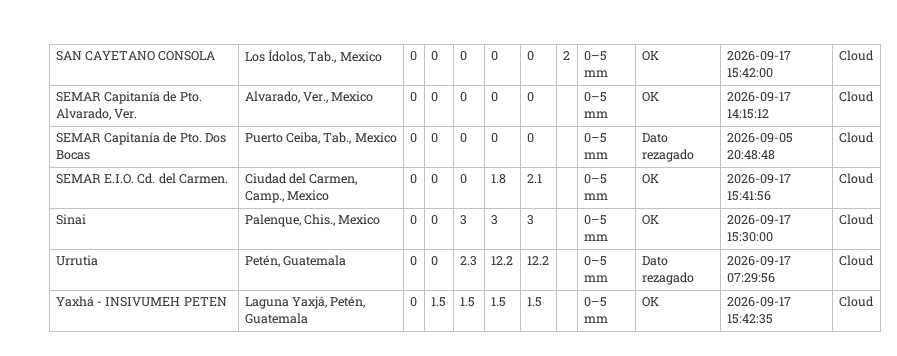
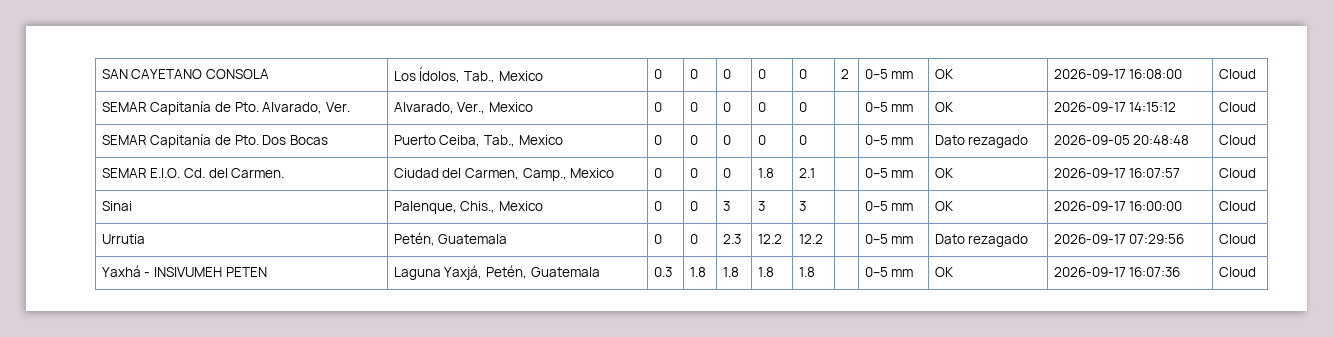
- SAN CAYETANO CONSOLA | Los Ídolos, Tab., Mexico | 0 | 0 | 0 | 0 | 0 | 2 | 0–5 mm | OK | 2026-09-17 15:42:00 | Cloud
+ SAN CAYETANO CONSOLA | Los Ídolos, Tab., Mexico | 0 | 0 | 0 | 0 | 0 | 2 | 0–5 mm | OK | 2026-09-17 16:08:00 | Cloud
- SEMAR E.I.O. Cd. del Carmen. | Ciudad del Carmen, Camp., Mexico | 0 | 0 | 0 | 1.8 | 2.1 | | 0–5 mm | OK | 2026-09-17 15:41:56 | Cloud
+ SEMAR E.I.O. Cd. del Carmen. | Ciudad del Carmen, Camp., Mexico | 0 | 0 | 0 | 1.8 | 2.1 | | 0–5 mm | OK | 2026-09-17 16:07:57 | Cloud
- Sinai | Palenque, Chis., Mexico | 0 | 0 | 3 | 3 | 3 | | 0–5 mm | OK | 2026-09-17 15:30:00 | Cloud
+ Sinai | Palenque, Chis., Mexico | 0 | 0 | 3 | 3 | 3 | | 0–5 mm | OK | 2026-09-17 16:00:00 | Cloud
- Yaxhá - INSIVUMEH PETEN | Laguna Yaxjá, Petén, Guatemala | 0 | 1.5 | 1.5 | 1.5 | 1.5 | | 0–5 mm | OK | 2026-09-17 15:42:35 | Cloud
+ Yaxhá - INSIVUMEH PETEN | Laguna Yaxjá, Petén, Guatemala | 0.3 | 1.8 | 1.8 | 1.8 | 1.8 | | 0–5 mm | OK | 2026-09-17 16:07:36 | Cloud

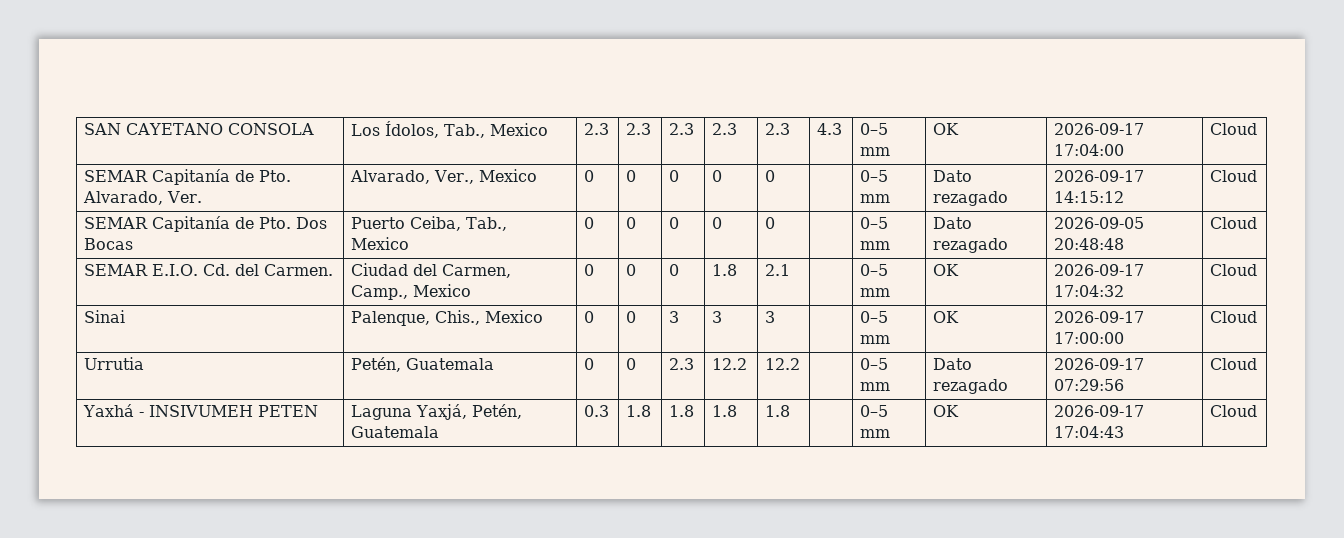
- SAN CAYETANO CONSOLA | Los Ídolos, Tab., Mexico | 0 | 0 | 0 | 0 | 0 | 2 | 0–5 mm | OK | 2026-09-17 16:08:00 | Cloud
+ SAN CAYETANO CONSOLA | Los Ídolos, Tab., Mexico | 2.3 | 2.3 | 2.3 | 2.3 | 2.3 | 4.3 | 0–5 mm | OK | 2026-09-17 17:04:00 | Cloud
- SEMAR Capitanía de Pto. Alvarado, Ver. | Alvarado, Ver., Mexico | 0 | 0 | 0 | 0 | 0 | | 0–5 mm | OK | 2026-09-17 14:15:12 | Cloud
+ SEMAR Capitanía de Pto. Alvarado, Ver. | Alvarado, Ver., Mexico | 0 | 0 | 0 | 0 | 0 | | 0–5 mm | Dato rezagado | 2026-09-17 14:15:12 | Cloud
- SEMAR E.I.O. Cd. del Carmen. | Ciudad del Carmen, Camp., Mexico | 0 | 0 | 0 | 1.8 | 2.1 | | 0–5 mm | OK | 2026-09-17 16:07:57 | Cloud
+ SEMAR E.I.O. Cd. del Carmen. | Ciudad del Carmen, Camp., Mexico | 0 | 0 | 0 | 1.8 | 2.1 | | 0–5 mm | OK | 2026-09-17 17:04:32 | Cloud
- Sinai | Palenque, Chis., Mexico | 0 | 0 | 3 | 3 | 3 | | 0–5 mm | OK | 2026-09-17 16:00:00 | Cloud
+ Sinai | Palenque, Chis., Mexico | 0 | 0 | 3 | 3 | 3 | | 0–5 mm | OK | 2026-09-17 17:00:00 | Cloud
- Yaxhá - INSIVUMEH PETEN | Laguna Yaxjá, Petén, Guatemala | 0.3 | 1.8 | 1.8 | 1.8 | 1.8 | | 0–5 mm | OK | 2026-09-17 16:07:36 | Cloud
+ Yaxhá - INSIVUMEH PETEN | Laguna Yaxjá, Petén, Guatemala | 0.3 | 1.8 | 1.8 | 1.8 | 1.8 | | 0–5 mm | OK | 2026-09-17 17:04:43 | Cloud

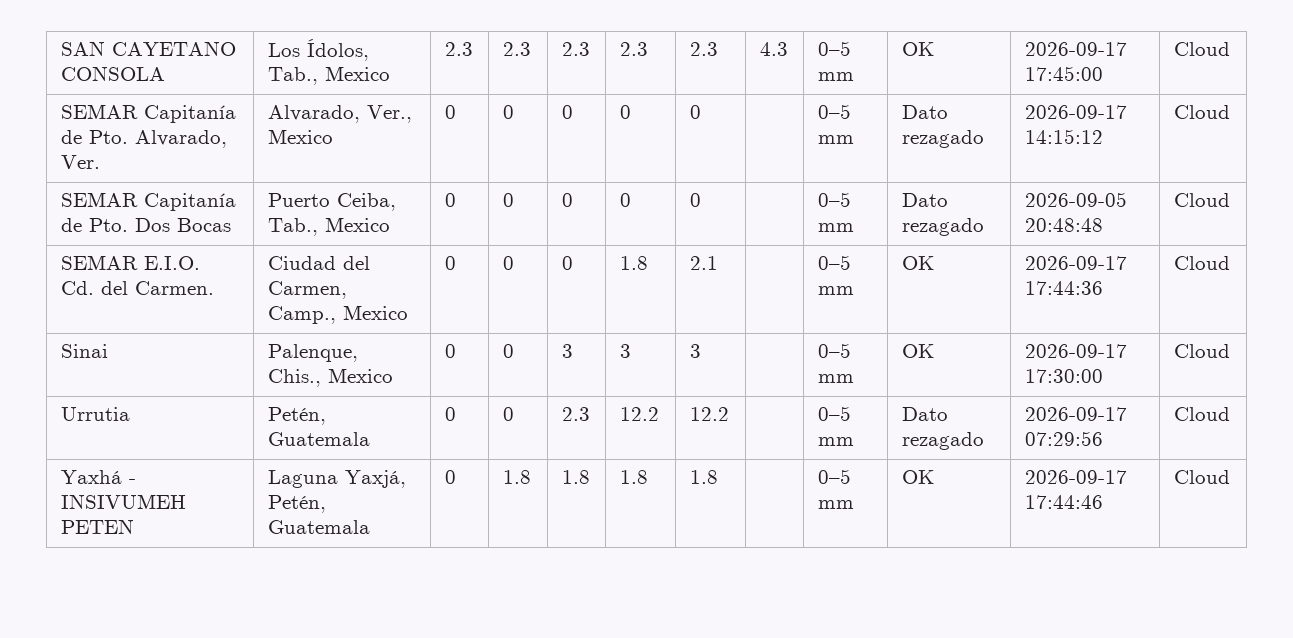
- SAN CAYETANO CONSOLA | Los Ídolos, Tab., Mexico | 2.3 | 2.3 | 2.3 | 2.3 | 2.3 | 4.3 | 0–5 mm | OK | 2026-09-17 17:04:00 | Cloud
+ SAN CAYETANO CONSOLA | Los Ídolos, Tab., Mexico | 2.3 | 2.3 | 2.3 | 2.3 | 2.3 | 4.3 | 0–5 mm | OK | 2026-09-17 17:45:00 | Cloud
- SEMAR E.I.O. Cd. del Carmen. | Ciudad del Carmen, Camp., Mexico | 0 | 0 | 0 | 1.8 | 2.1 | | 0–5 mm | OK | 2026-09-17 17:04:32 | Cloud
+ SEMAR E.I.O. Cd. del Carmen. | Ciudad del Carmen, Camp., Mexico | 0 | 0 | 0 | 1.8 | 2.1 | | 0–5 mm | OK | 2026-09-17 17:44:36 | Cloud
- Sinai | Palenque, Chis., Mexico | 0 | 0 | 3 | 3 | 3 | | 0–5 mm | OK | 2026-09-17 17:00:00 | Cloud
+ Sinai | Palenque, Chis., Mexico | 0 | 0 | 3 | 3 | 3 | | 0–5 mm | OK | 2026-09-17 17:30:00 | Cloud
- Yaxhá - INSIVUMEH PETEN | Laguna Yaxjá, Petén, Guatemala | 0.3 | 1.8 | 1.8 | 1.8 | 1.8 | | 0–5 mm | OK | 2026-09-17 17:04:43 | Cloud
+ Yaxhá - INSIVUMEH PETEN | Laguna Yaxjá, Petén, Guatemala | 0 | 1.8 | 1.8 | 1.8 | 1.8 | | 0–5 mm | OK | 2026-09-17 17:44:46 | Cloud

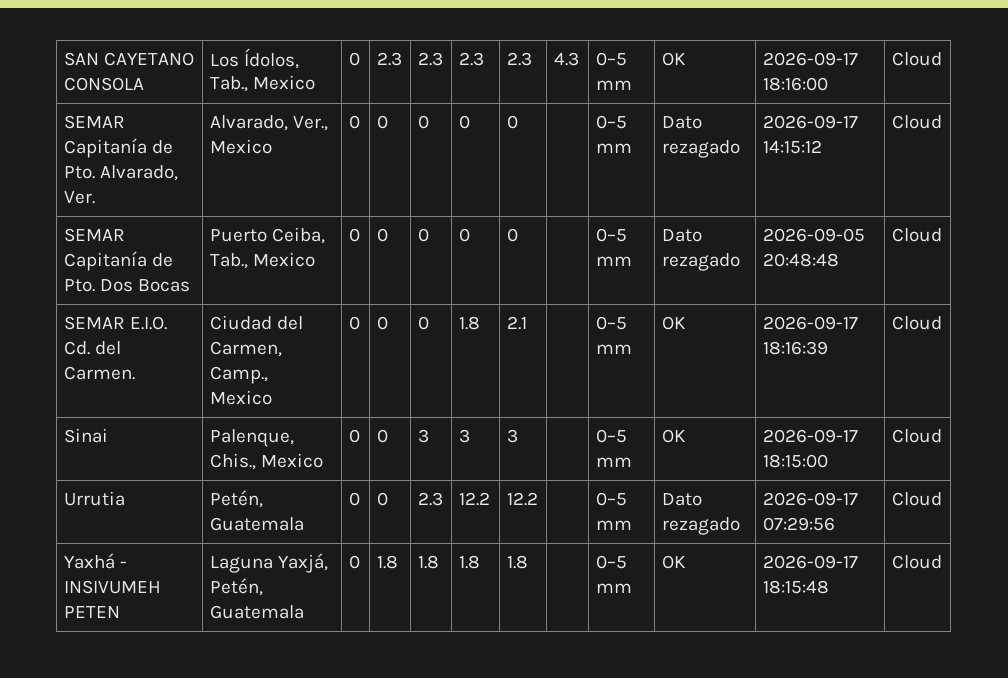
- SAN CAYETANO CONSOLA | Los Ídolos, Tab., Mexico | 2.3 | 2.3 | 2.3 | 2.3 | 2.3 | 4.3 | 0–5 mm | OK | 2026-09-17 17:45:00 | Cloud
+ SAN CAYETANO CONSOLA | Los Ídolos, Tab., Mexico | 0 | 2.3 | 2.3 | 2.3 | 2.3 | 4.3 | 0–5 mm | OK | 2026-09-17 18:16:00 | Cloud
- SEMAR E.I.O. Cd. del Carmen. | Ciudad del Carmen, Camp., Mexico | 0 | 0 | 0 | 1.8 | 2.1 | | 0–5 mm | OK | 2026-09-17 17:44:36 | Cloud
+ SEMAR E.I.O. Cd. del Carmen. | Ciudad del Carmen, Camp., Mexico | 0 | 0 | 0 | 1.8 | 2.1 | | 0–5 mm | OK | 2026-09-17 18:16:39 | Cloud
- Sinai | Palenque, Chis., Mexico | 0 | 0 | 3 | 3 | 3 | | 0–5 mm | OK | 2026-09-17 17:30:00 | Cloud
+ Sinai | Palenque, Chis., Mexico | 0 | 0 | 3 | 3 | 3 | | 0–5 mm | OK | 2026-09-17 18:15:00 | Cloud
- Yaxhá - INSIVUMEH PETEN | Laguna Yaxjá, Petén, Guatemala | 0 | 1.8 | 1.8 | 1.8 | 1.8 | | 0–5 mm | OK | 2026-09-17 17:44:46 | Cloud
+ Yaxhá - INSIVUMEH PETEN | Laguna Yaxjá, Petén, Guatemala | 0 | 1.8 | 1.8 | 1.8 | 1.8 | | 0–5 mm | OK | 2026-09-17 18:15:48 | Cloud

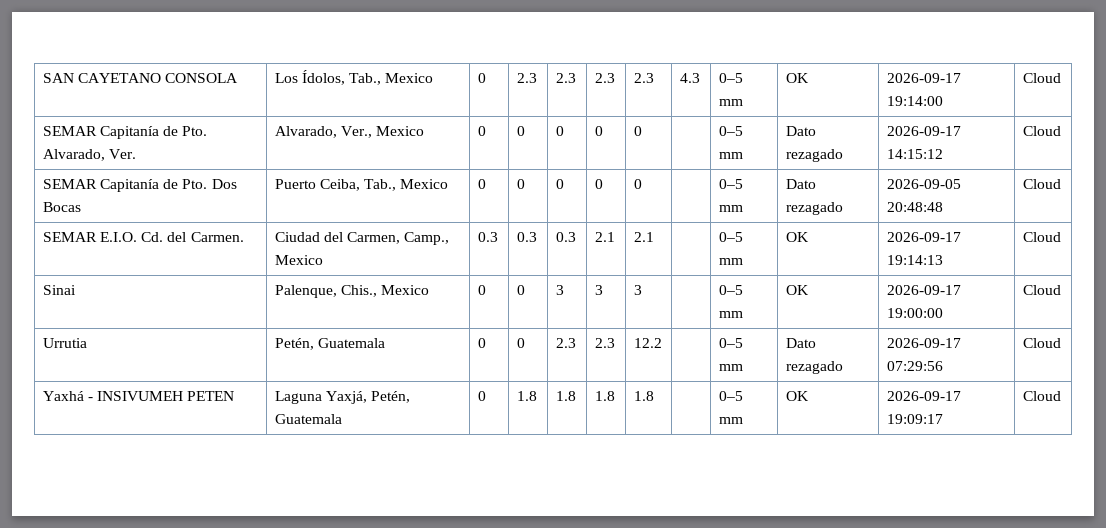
- SAN CAYETANO CONSOLA | Los Ídolos, Tab., Mexico | 0 | 2.3 | 2.3 | 2.3 | 2.3 | 4.3 | 0–5 mm | OK | 2026-09-17 18:16:00 | Cloud
+ SAN CAYETANO CONSOLA | Los Ídolos, Tab., Mexico | 0 | 2.3 | 2.3 | 2.3 | 2.3 | 4.3 | 0–5 mm | OK | 2026-09-17 19:14:00 | Cloud
- SEMAR E.I.O. Cd. del Carmen. | Ciudad del Carmen, Camp., Mexico | 0 | 0 | 0 | 1.8 | 2.1 | | 0–5 mm | OK | 2026-09-17 18:16:39 | Cloud
+ SEMAR E.I.O. Cd. del Carmen. | Ciudad del Carmen, Camp., Mexico | 0.3 | 0.3 | 0.3 | 2.1 | 2.1 | | 0–5 mm | OK | 2026-09-17 19:14:13 | Cloud
- Sinai | Palenque, Chis., Mexico | 0 | 0 | 3 | 3 | 3 | | 0–5 mm | OK | 2026-09-17 18:15:00 | Cloud
+ Sinai | Palenque, Chis., Mexico | 0 | 0 | 3 | 3 | 3 | | 0–5 mm | OK | 2026-09-17 19:00:00 | Cloud
- Urrutia | Petén, Guatemala | 0 | 0 | 2.3 | 12.2 | 12.2 | | 0–5 mm | Dato rezagado | 2026-09-17 07:29:56 | Cloud
+ Urrutia | Petén, Guatemala | 0 | 0 | 2.3 | 2.3 | 12.2 | | 0–5 mm | Dato rezagado | 2026-09-17 07:29:56 | Cloud
- Yaxhá - INSIVUMEH PETEN | Laguna Yaxjá, Petén, Guatemala | 0 | 1.8 | 1.8 | 1.8 | 1.8 | | 0–5 mm | OK | 2026-09-17 18:15:48 | Cloud
+ Yaxhá - INSIVUMEH PETEN | Laguna Yaxjá, Petén, Guatemala | 0 | 1.8 | 1.8 | 1.8 | 1.8 | | 0–5 mm | OK | 2026-09-17 19:09:17 | Cloud

